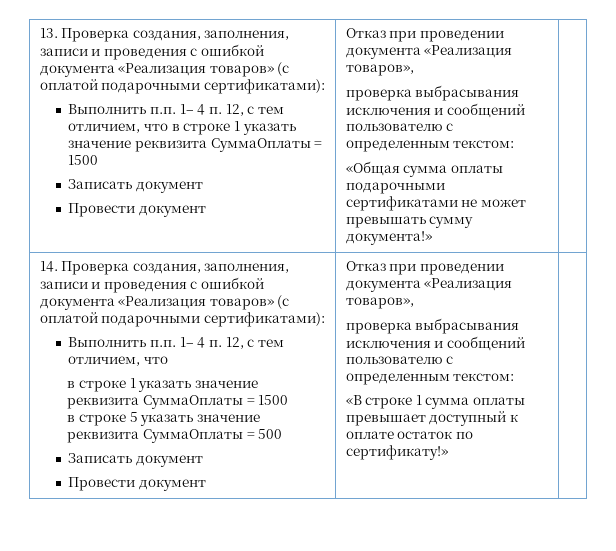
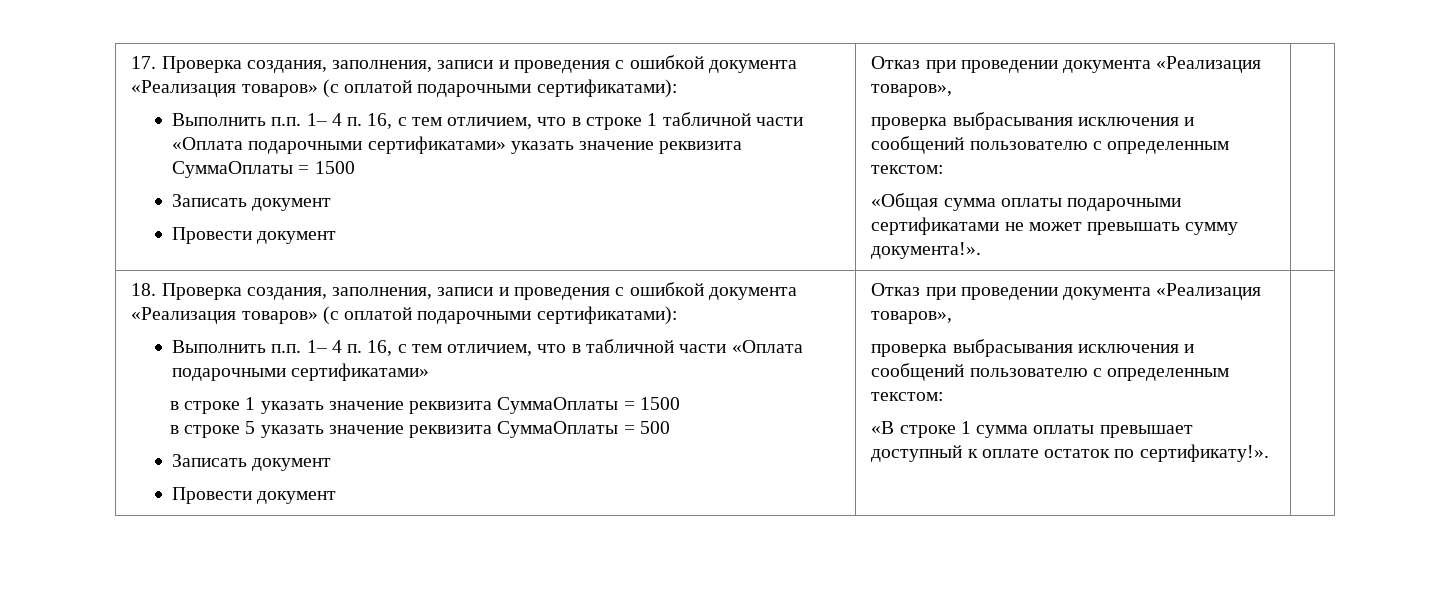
- 13. Проверка создания, заполнения, записи и проведения с ошибкой документа «Реализация товаров» (с оплатой подарочными сертификатами):
+ 17. Проверка создания, заполнения, записи и проведения с ошибкой документа «Реализация товаров» (с оплатой подарочными сертификатами):
- Выполнить п.п. 1– 4 п. 12, с тем отличием, что в строке 1 указать значение реквизита СуммаОплаты = 1500
+ Выполнить п.п. 1– 4 п. 16, с тем отличием, что в строке 1 табличной части «Оплата подарочными сертификатами» указать значение реквизита СуммаОплаты = 1500
- «Общая сумма оплаты подарочными сертификатами не может превышать сумму документа!» |
- 14. Проверка создания, заполнения, записи и проведения с ошибкой документа «Реализация товаров» (с оплатой подарочными сертификатами):
- Выполнить п.п. 1– 4 п. 12, с тем отличием, что
+ «Общая сумма оплаты подарочными сертификатами не может превышать сумму документа!». |
+ 18. Проверка создания, заполнения, записи и проведения с ошибкой документа «Реализация товаров» (с оплатой подарочными сертификатами):
+ Выполнить п.п. 1– 4 п. 16, с тем отличием, что в табличной части «Оплата подарочными сертификатами»
- «В строке 1 сумма оплаты превышает доступный к оплате остаток по сертификату!»
+ «В строке 1 сумма оплаты превышает доступный к оплате остаток по сертификату!».

